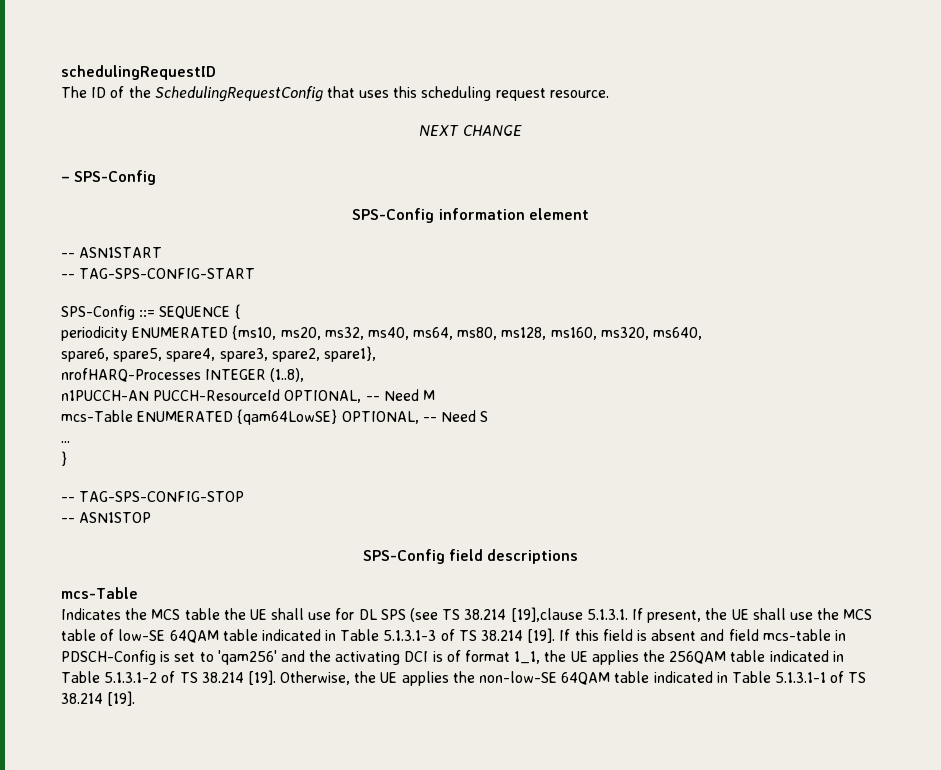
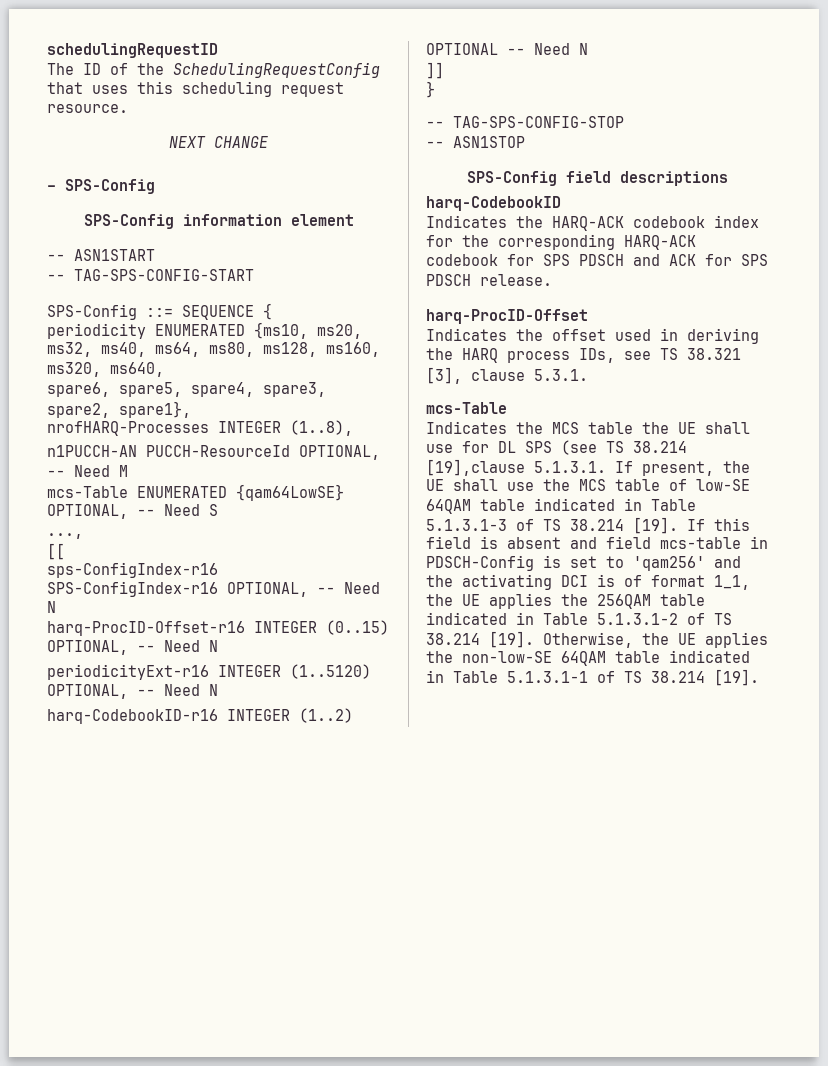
- ...
+ ...,
+ [[
+ sps-ConfigIndex-r16 SPS-ConfigIndex-r16 OPTIONAL, -- Need N
+ harq-ProcID-Offset-r16 INTEGER (0..15) OPTIONAL, -- Need N
+ periodicityExt-r16 INTEGER (1..5120) OPTIONAL, -- Need N
+ harq-CodebookID-r16 INTEGER (1..2) OPTIONAL -- Need N
+ ]]
+ harq-CodebookID
+ Indicates the HARQ-ACK codebook index for the corresponding HARQ-ACK codebook for SPS PDSCH and ACK for SPS PDSCH release.
+ harq-ProcID-Offset
+ Indicates the offset used in deriving the HARQ process IDs, see TS 38.321 [3], clause 5.3.1.

